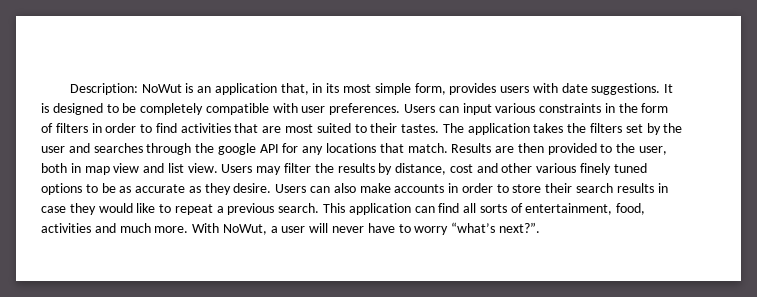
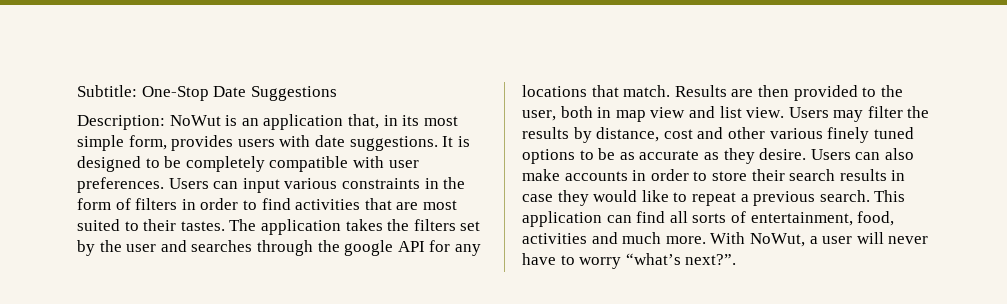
+ Subtitle: One-Stop Date Suggestions

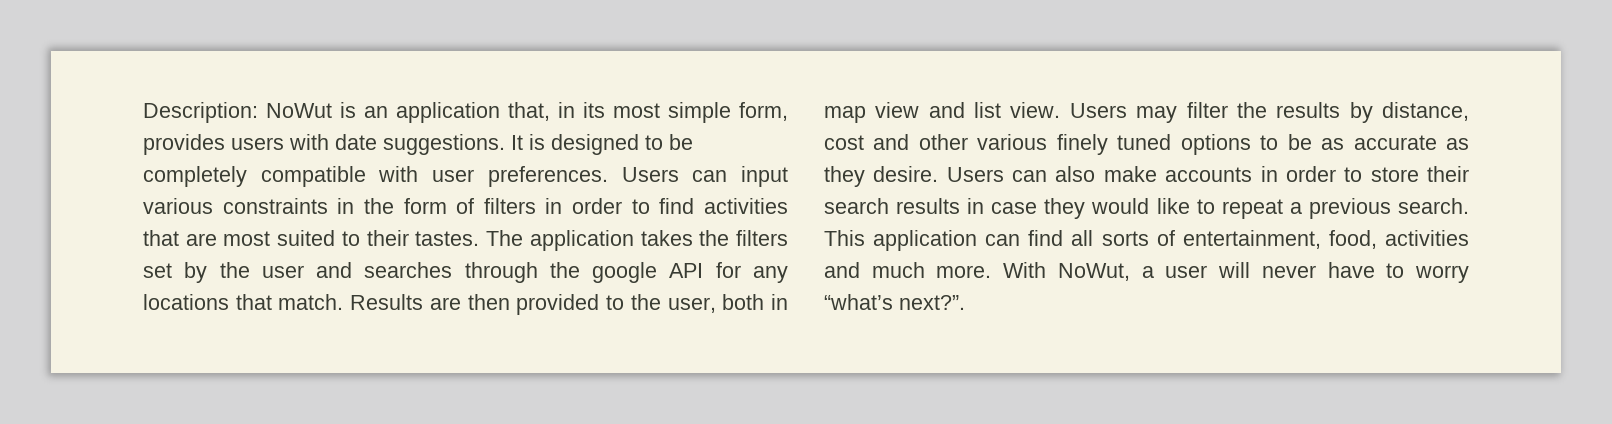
- Subtitle: One-Stop Date Suggestions

